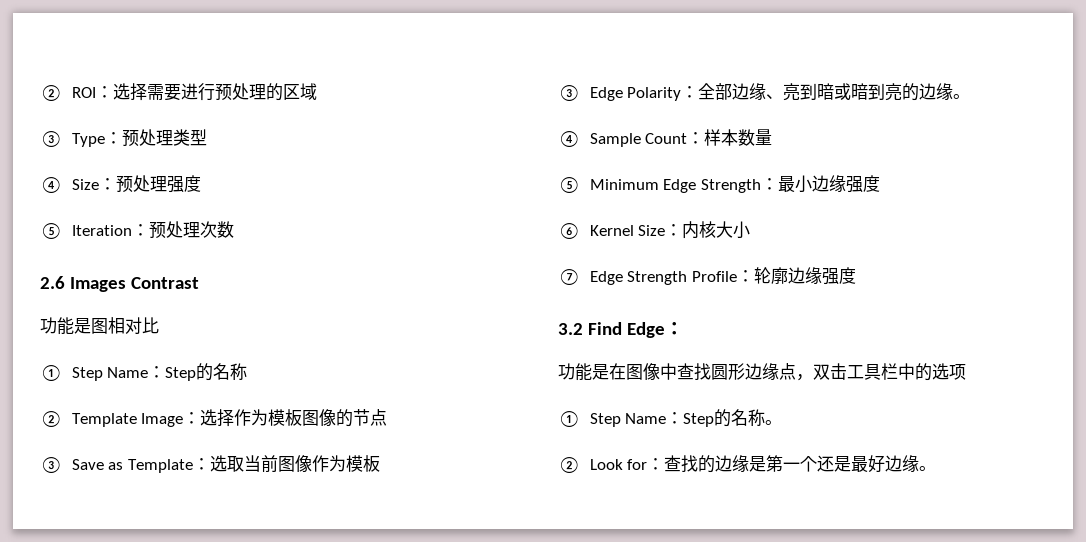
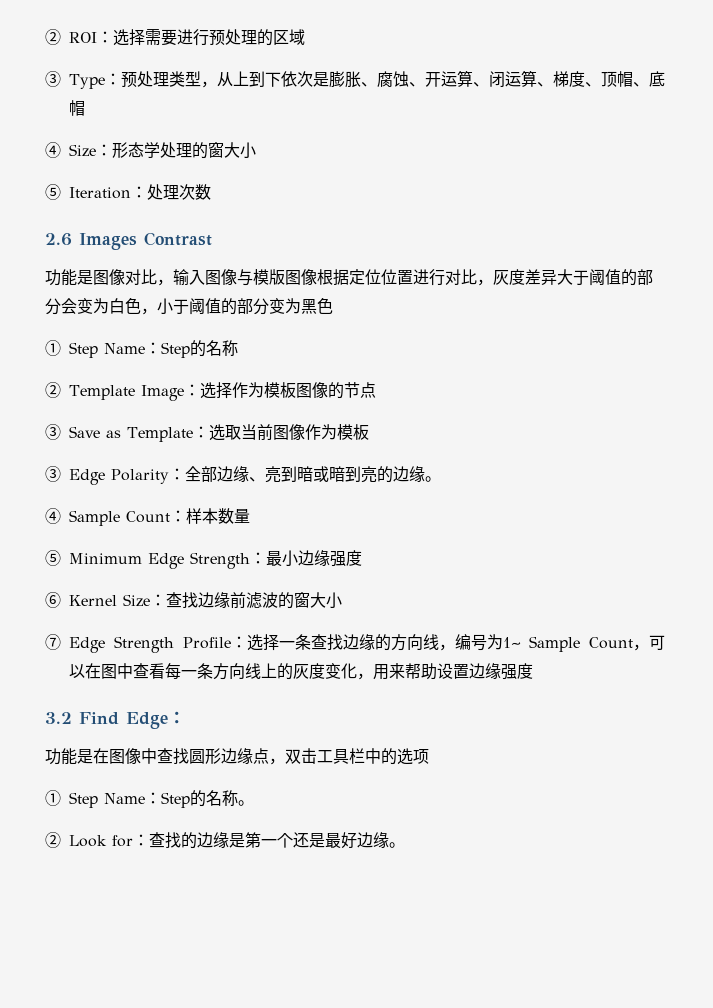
- ③ Type：预处理类型
- ④ Size：预处理强度
+ ③ Type：预处理类型，从上到下依次是膨胀、腐蚀、开运算、闭运算、梯度、顶帽、底帽
+ ④ Size：形态学处理的窗大小
- ⑤ Iteration：预处理次数
+ ⑤ Iteration：处理次数
- 功能是图相对比
+ 功能是图像对比，输入图像与模版图像根据定位位置进行对比，灰度差异大于阈值的部分会变为白色，小于阈值的部分变为黑色
- ⑥ Kernel Size：内核大小
+ ⑥ Kernel Size：查找边缘前滤波的窗大小
- ⑦ Edge Strength Profile：轮廓边缘强度
+ ⑦ Edge Strength Profile：选择一条查找边缘的方向线，编号为1~ Sample Count，可以在图中查看每一条方向线上的灰度变化，用来帮助设置边缘强度

